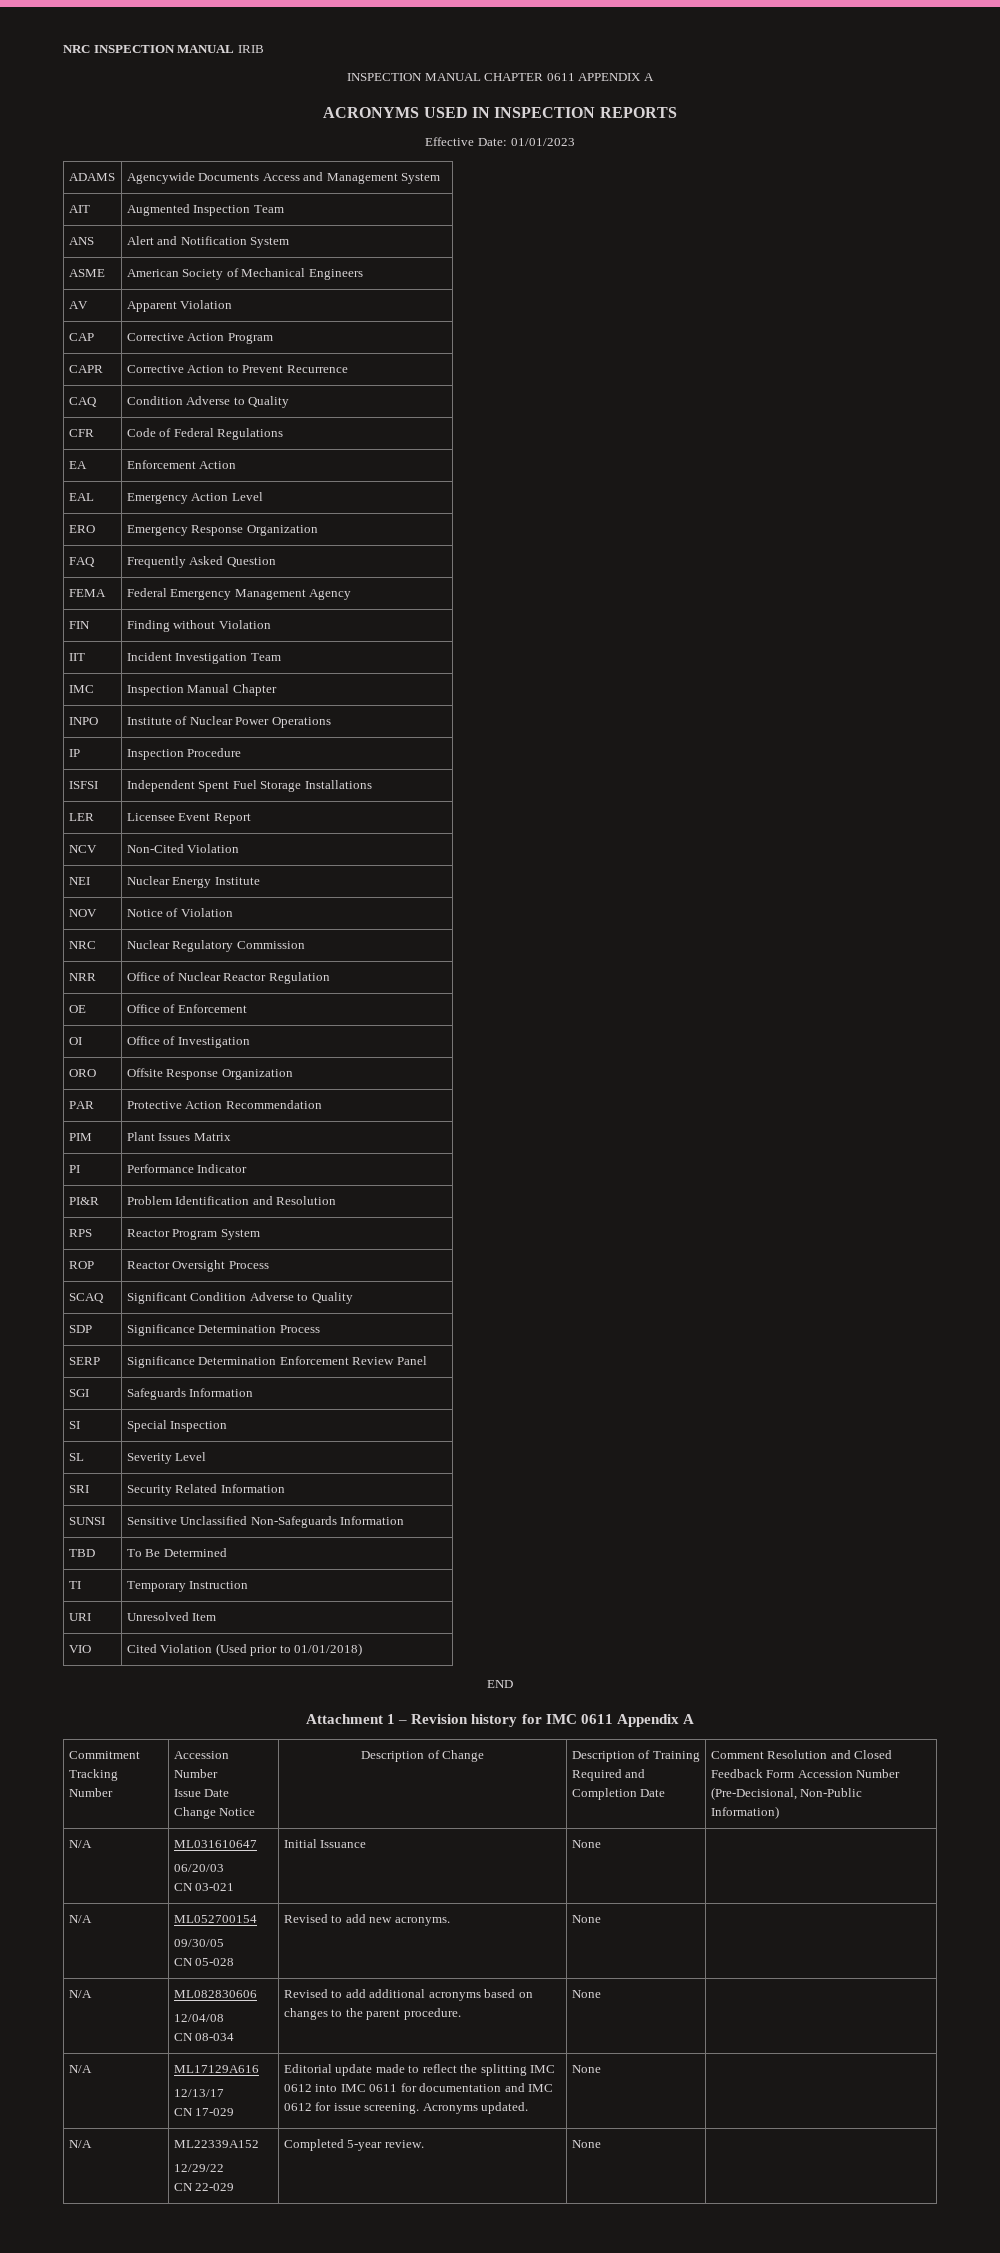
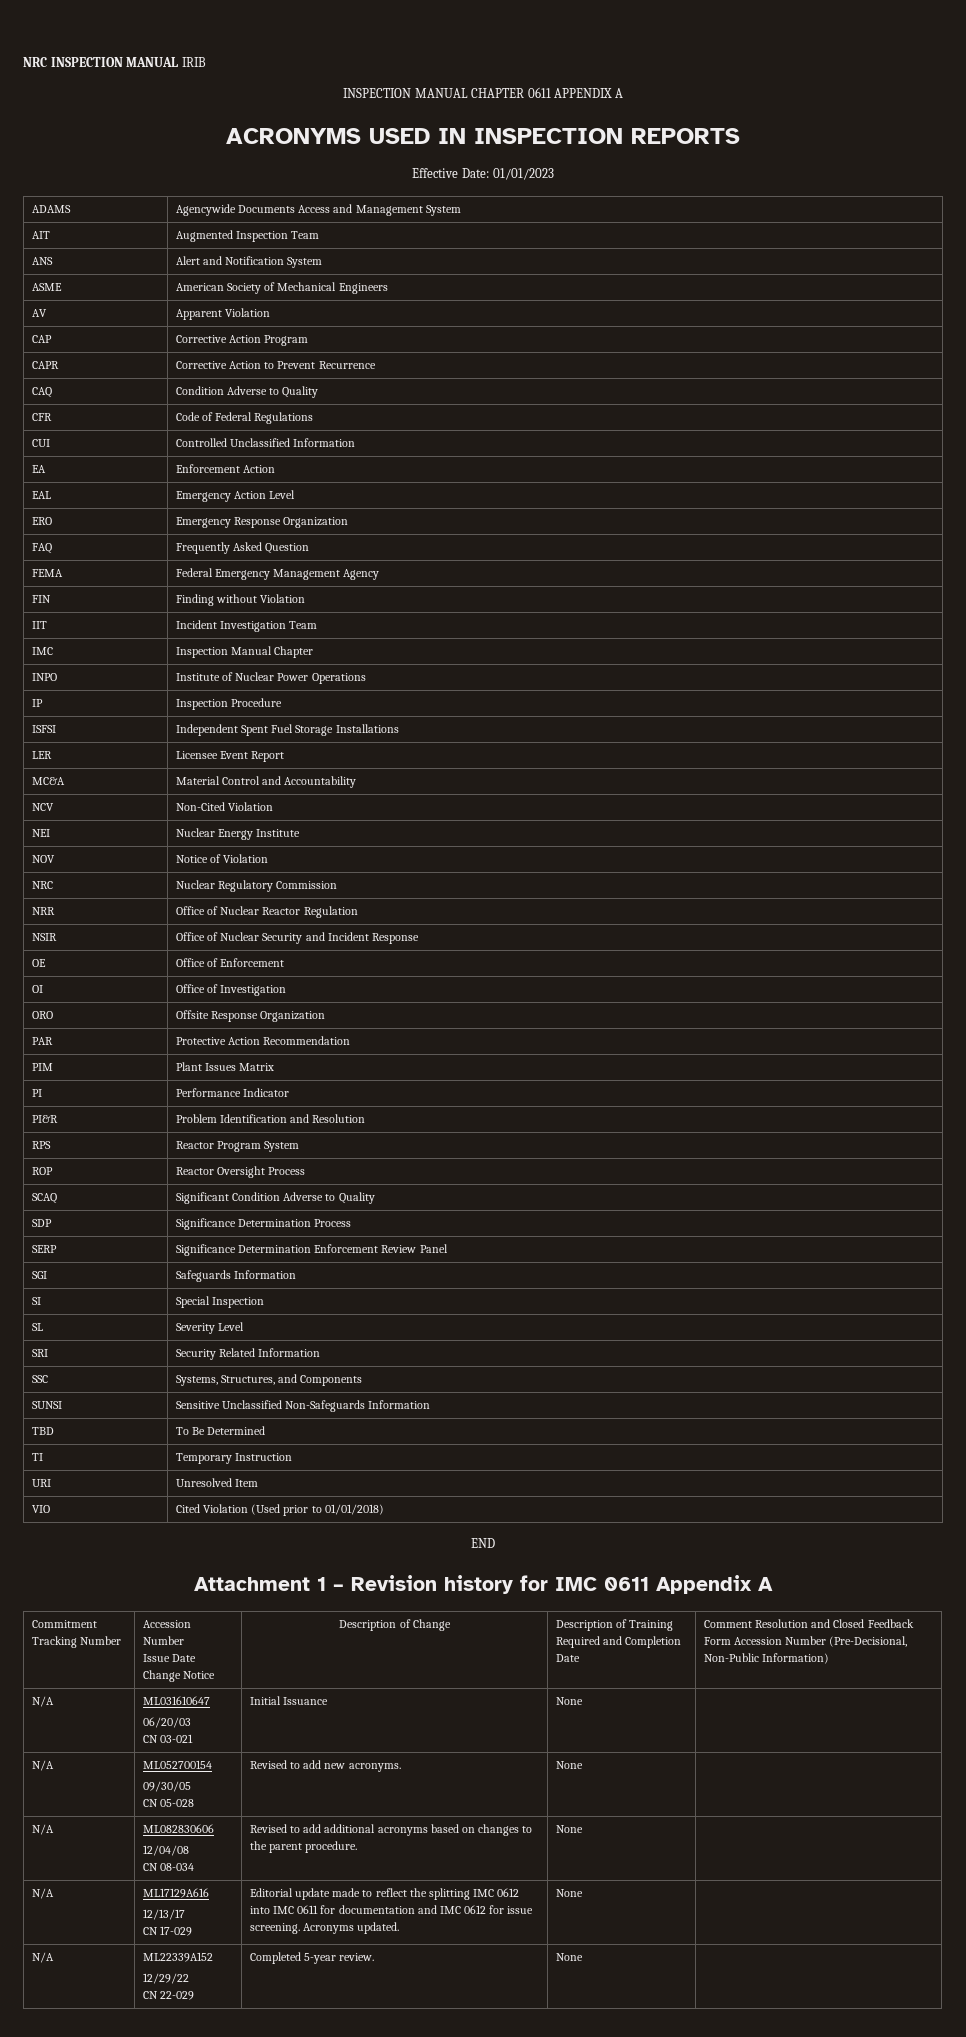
+ CUI | Controlled Unclassified Information
+ MC&A | Material Control and Accountability
+ NSIR | Office of Nuclear Security and Incident Response
+ SSC | Systems, Structures, and Components

